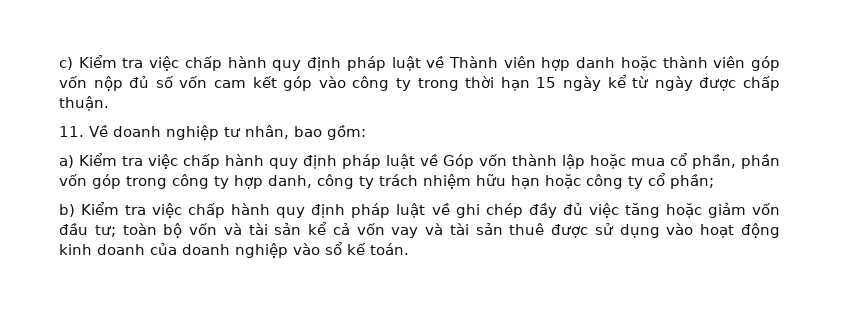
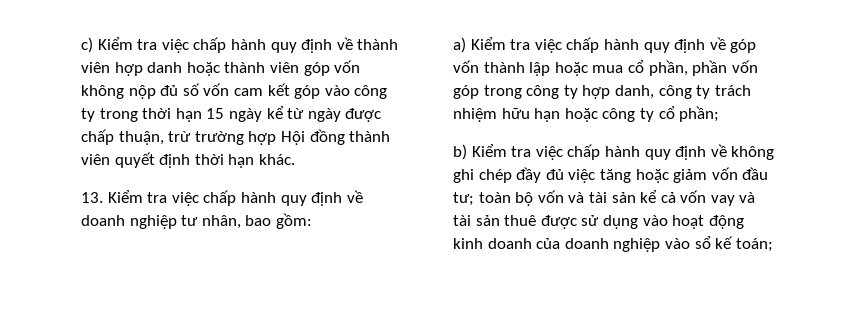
- c) Kiểm tra việc chấp hành quy định pháp luật về Thành viên hợp danh hoặc thành viên góp vốn nộp đủ số vốn cam kết góp vào công ty trong thời hạn 15 ngày kể từ ngày được chấp thuận.
- 11. Về doanh nghiệp tư nhân, bao gồm:
+ c) Kiểm tra việc chấp hành quy định về thành viên hợp danh hoặc thành viên góp vốn không nộp đủ số vốn cam kết góp vào công ty trong thời hạn 15 ngày kể từ ngày được chấp thuận, trừ trường hợp Hội đồng thành viên quyết định thời hạn khác.
+ 13. Kiểm tra việc chấp hành quy định về doanh nghiệp tư nhân, bao gồm:
- a) Kiểm tra việc chấp hành quy định pháp luật về Góp vốn thành lập hoặc mua cổ phần, phần vốn góp trong công ty hợp danh, công ty trách nhiệm hữu hạn hoặc công ty cổ phần;
+ a) Kiểm tra việc chấp hành quy định về góp vốn thành lập hoặc mua cổ phần, phần vốn góp trong công ty hợp danh, công ty trách nhiệm hữu hạn hoặc công ty cổ phần;
- b) Kiểm tra việc chấp hành quy định pháp luật về ghi chép đầy đủ việc tăng hoặc giảm vốn đầu tư; toàn bộ vốn và tài sản kể cả vốn vay và tài sản thuê được sử dụng vào hoạt động kinh doanh của doanh nghiệp vào sổ kế toán.
+ b) Kiểm tra việc chấp hành quy định về không ghi chép đầy đủ việc tăng hoặc giảm vốn đầu tư; toàn bộ vốn và tài sản kể cả vốn vay và tài sản thuê được sử dụng vào hoạt động kinh doanh của doanh nghiệp vào sổ kế toán;

